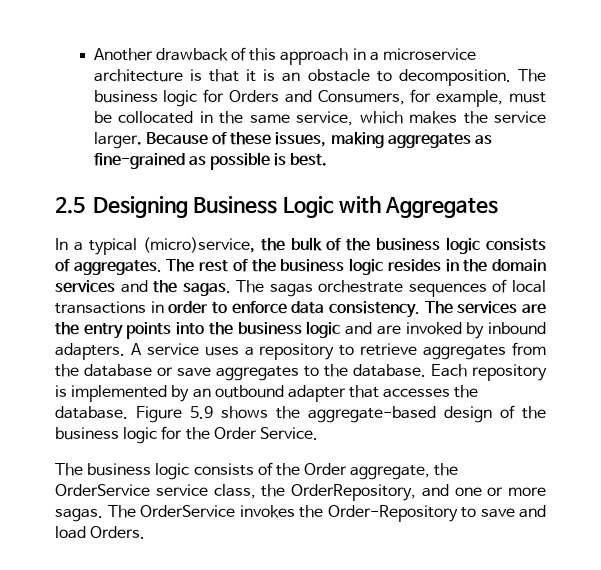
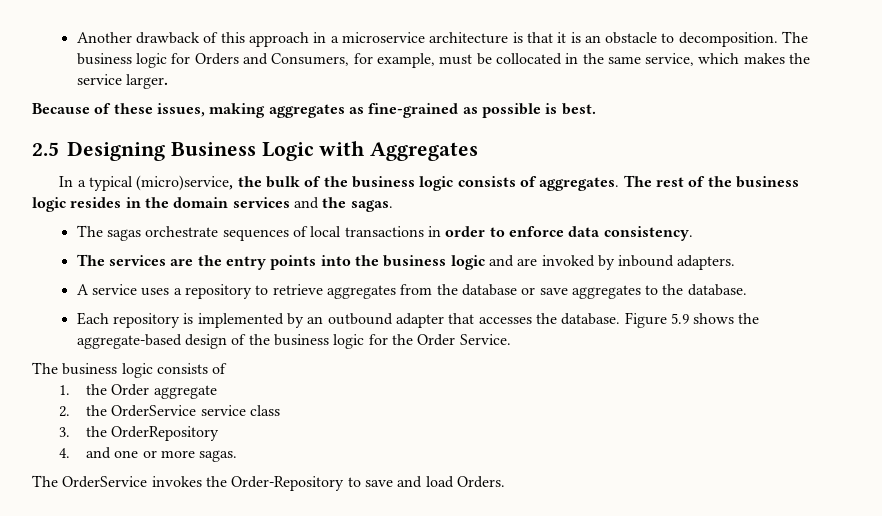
- The business logic for Orders and Consumers, for example, must be collocated in the same service, which makes the service larger. Because of these issues, making aggregates as fine-grained as possible is best.
+ The business logic for Orders and Consumers, for example, must be collocated in the same service, which makes the service larger.
+ Because of these issues, making aggregates as fine-grained as possible is best.
- The rest of the business logic resides in the domain services and the sagas. The sagas orchestrate sequences of local transactions in order to enforce data consistency. The services are the entry points into the business logic and are invoked by inbound adapters. A service uses a repository to retrieve aggregates from the database or save aggregates to the database. Each repository is implemented by an outbound adapter that accesses the database.
+ The rest of the business logic resides in the domain services and the sagas.
+ The sagas orchestrate sequences of local transactions in order to enforce data consistency.
+ The services are the entry points into the business logic and are invoked by inbound adapters.
+ A service uses a repository to retrieve aggregates from the database or save aggregates to the database.
+ Each repository is implemented by an outbound adapter that accesses the database.
- The business logic consists of the Order aggregate, the OrderService service class, the OrderRepository, and one or more sagas. The OrderService invokes the Order-Repository to save and load Orders.
+ The business logic consists of
+ 1. the Order aggregate
+ 2. the OrderService service class
+ 3. the OrderRepository
+ 4. and one or more sagas.
+ The OrderService invokes the Order-Repository to save and load Orders.

